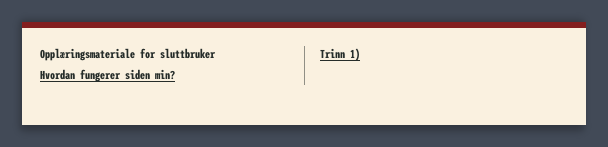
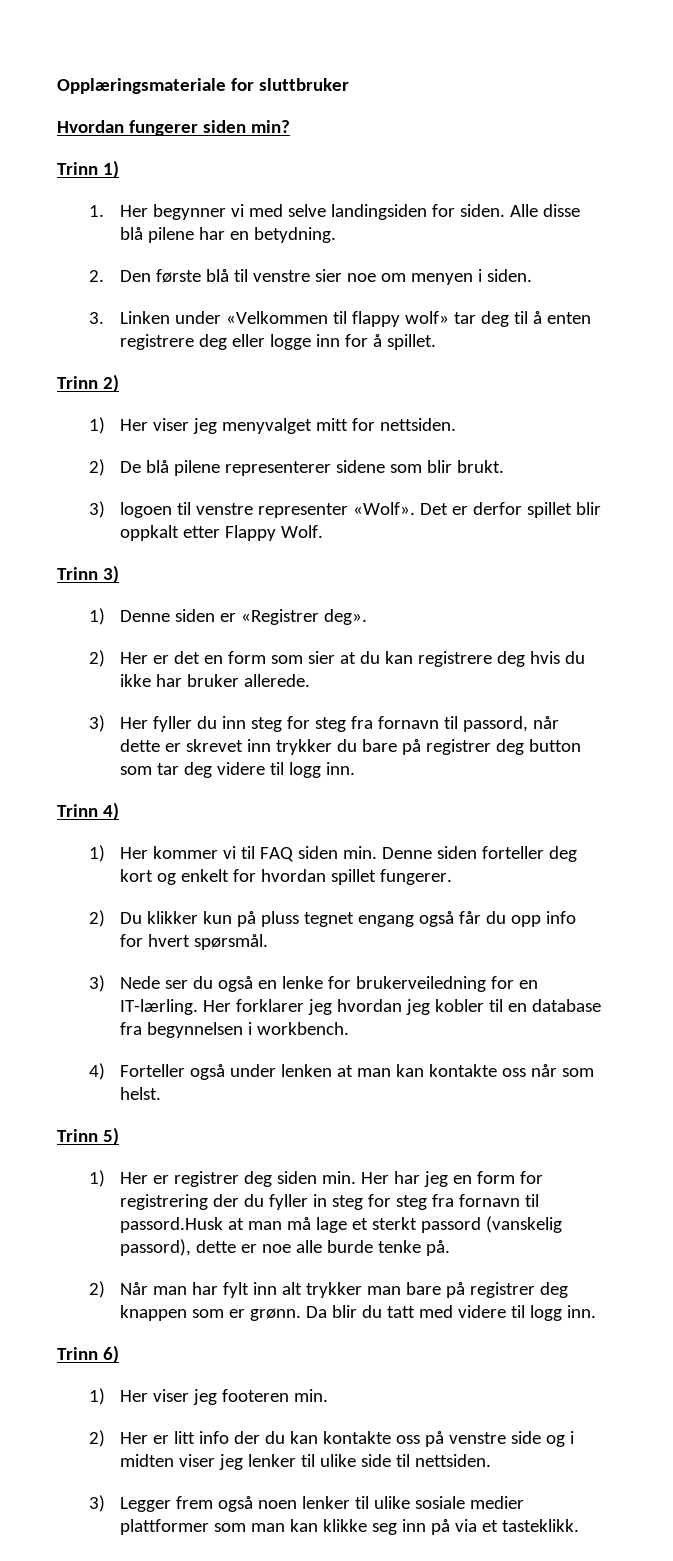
+ 1. Her begynner vi med selve landingsiden for siden. Alle disse blå pilene har en betydning.
+ 2. Den første blå til venstre sier noe om menyen i siden.
+ 3. Linken under «Velkommen til flappy wolf» tar deg til å enten registrere deg eller logge inn for å spillet.
+ Trinn 2)
+ 1) Her viser jeg menyvalget mitt for nettsiden.
+ 2) De blå pilene representerer sidene som blir brukt.
+ 3) logoen til venstre representer «Wolf». Det er derfor spillet blir oppkalt etter Flappy Wolf.
+ Trinn 3)
+ 1) Denne siden er «Registrer deg».
+ 2) Her er det en form som sier at du kan registrere deg hvis du ikke har bruker allerede.
+ 3) Her fyller du inn steg for steg fra fornavn til passord, når dette er skrevet inn trykker du bare på registrer deg button som tar deg videre til logg inn.
+ Trinn 4)
+ 1) Her kommer vi til FAQ siden min. Denne siden forteller deg kort og enkelt for hvordan spillet fungerer.
+ 2) Du klikker kun på pluss tegnet engang også får du opp info for hvert spørsmål.
+ 3) Nede ser du også en lenke for brukerveiledning for en IT-lærling. Her forklarer jeg hvordan jeg kobler til en database fra begynnelsen i workbench.
+ 4) Forteller også under lenken at man kan kontakte oss når som helst.
+ Trinn 5)
+ 1) Her er registrer deg siden min. Her har jeg en form for registrering der du fyller in steg for steg fra fornavn til passord.Husk at man må lage et sterkt passord (vanskelig passord), dette er noe alle burde tenke på.
+ 2) Når man har fylt inn alt trykker man bare på registrer deg knappen som er grønn. Da blir du tatt med videre til logg inn.
+ Trinn 6)
+ 1) Her viser jeg footeren min.
+ 2) Her er litt info der du kan kontakte oss på venstre side og i midten viser jeg lenker til ulike side til nettsiden.
+ 3) Legger frem også noen lenker til ulike sosiale medier plattformer som man kan klikke seg inn på via et tasteklikk.

